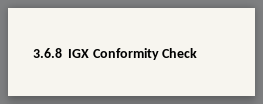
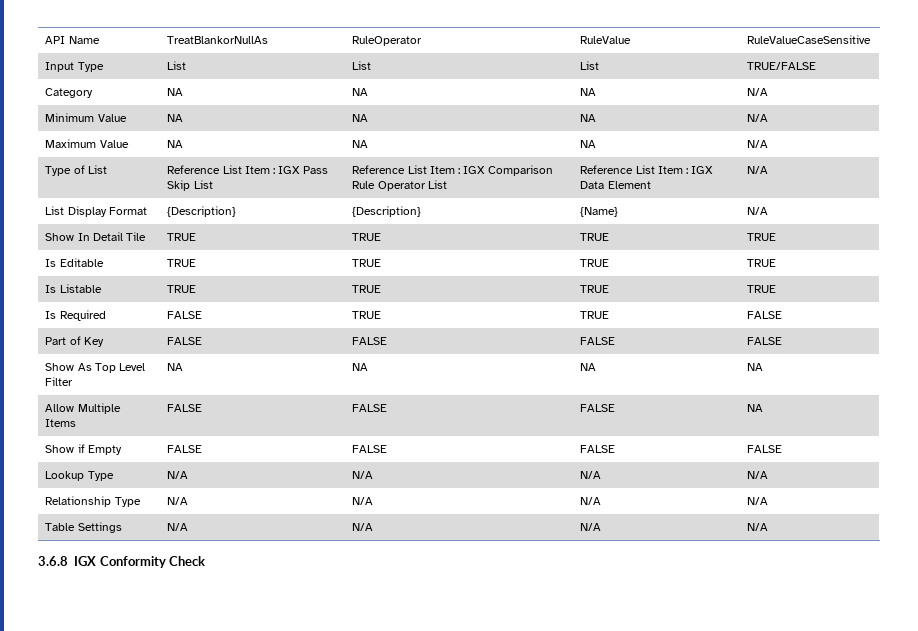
+ API Name | TreatBlankorNullAs | RuleOperator | RuleValue | RuleValueCaseSensitive
+ Input Type | List | List | List | TRUE/FALSE
+ Category | NA | NA | NA | N/A
+ Minimum Value | NA | NA | NA | N/A
+ Maximum Value | NA | NA | NA | N/A
+ Type of List | Reference List Item : IGX Pass Skip List | Reference List Item : IGX Comparison Rule Operator List | Reference List Item : IGX Data Element | N/A
+ List Display Format | {Description} | {Description} | {Name} | N/A
+ Show In Detail Tile | TRUE | TRUE | TRUE | TRUE
+ Is Editable | TRUE | TRUE | TRUE | TRUE
+ Is Listable | TRUE | TRUE | TRUE | TRUE
+ Is Required | FALSE | TRUE | TRUE | FALSE
+ Part of Key | FALSE | FALSE | FALSE | FALSE
+ Show As Top Level Filter | NA | NA | NA | NA
+ Allow Multiple Items | FALSE | FALSE | FALSE | NA
+ Show if Empty | FALSE | FALSE | FALSE | FALSE
+ Lookup Type | N/A | N/A | N/A | N/A
+ Relationship Type | N/A | N/A | N/A | N/A
+ Table Settings | N/A | N/A | N/A | N/A

